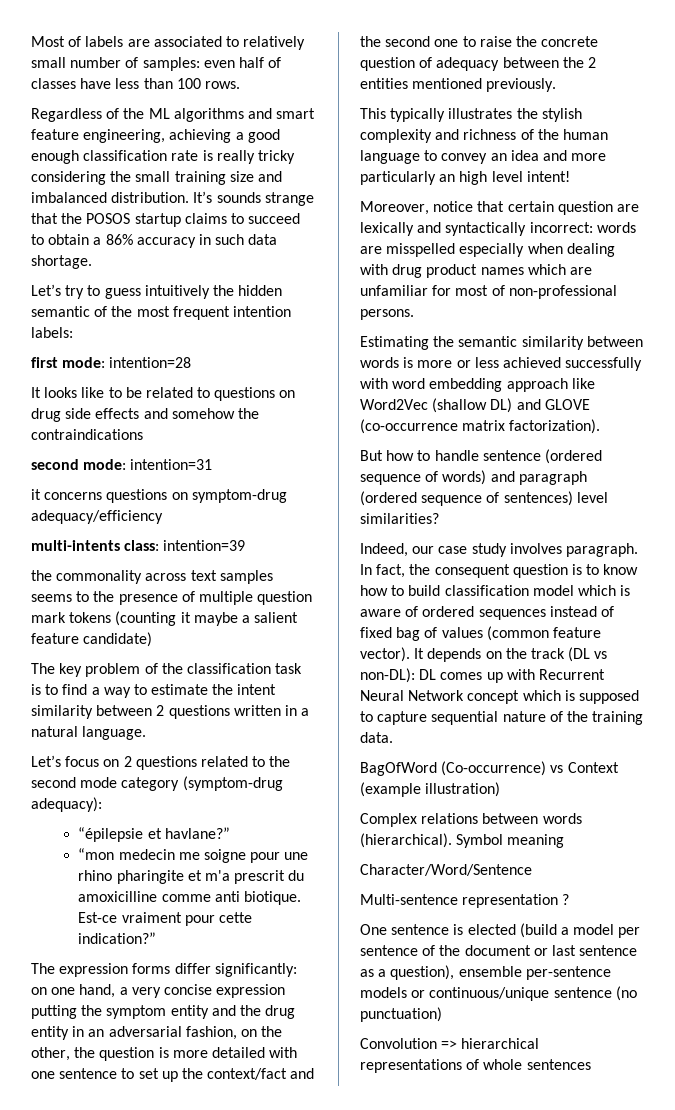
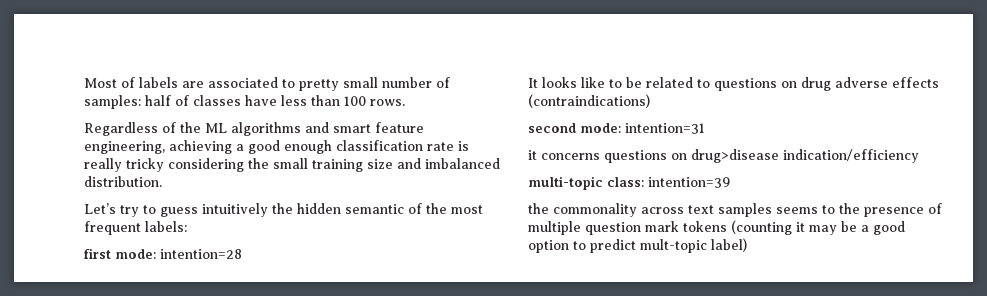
- Most of labels are associated to relatively small number of samples: even half of classes have less than 100 rows.
+ Most of labels are associated to pretty small number of samples: half of classes have less than 100 rows.
- It’s sounds strange that the POSOS startup claims to succeed to obtain a 86% accuracy in such data shortage.
- Let’s try to guess intuitively the hidden semantic of the most frequent intention labels:
+ Let’s try to guess intuitively the hidden semantic of the most frequent labels:
- It looks like to be related to questions on drug side effects and somehow the contraindications
+ It looks like to be related to questions on drug adverse effects (contraindications)
- it concerns questions on symptom-drug adequacy/efficiency
- multi-intents class: intention=39
+ it concerns questions on drug>disease indication/efficiency
+ multi-topic class: intention=39
- the commonality across text samples seems to the presence of multiple question mark tokens (counting it maybe a salient feature candidate)
- The key problem of the classification task is to find a way to estimate the intent similarity between 2 questions written in a natural language.
- Let’s focus on 2 questions related to the second mode category (symptom-drug adequacy):
- “épilepsie et havlane?”
- “mon medecin me soigne pour une rhino pharingite et m'a prescrit du amoxicilline comme anti biotique. Est-ce vraiment pour cette indication?”
- The expression forms differ significantly: on one hand, a very concise expression putting the symptom entity and the drug entity in an adversarial fashion, on the other, the question is more detailed with one sentence to set up the context/fact and the second one to raise the concrete question of adequacy between the 2 entities mentioned previously.
- This typically illustrates the stylish complexity and richness of the human language to convey an idea and more particularly an high level intent!
- Moreover, notice that certain question are lexically and syntactically incorrect: words are misspelled especially when dealing with drug product names which are unfamiliar for most of non-professional persons.
- Estimating the semantic similarity between words is more or less achieved successfully with word embedding approach like Word2Vec (shallow DL) and GLOVE (co-occurrence matrix factorization).
- But how to handle sentence (ordered sequence of words) and paragraph (ordered sequence of sentences) level similarities?
- Indeed, our case study involves paragraph. In fact, the consequent question is to know how to build classification model which is aware of ordered sequences instead of fixed bag of values (common feature vector). It depends on the track (DL vs non-DL): DL comes up with Recurrent Neural Network concept which is supposed to capture sequential nature of the training data.
- BagOfWord (Co-occurrence) vs Context (example illustration)
- Complex relations between words (hierarchical). Symbol meaning
- Character/Word/Sentence
- Multi-sentence representation ?
- One sentence is elected (build a model per sentence of the document or last sentence as a question), ensemble per-sentence models or continuous/unique sentence (no punctuation)
- Convolution => hierarchical representations of whole sentences
+ the commonality across text samples seems to the presence of multiple question mark tokens (counting it may be a good option to predict mult-topic label)

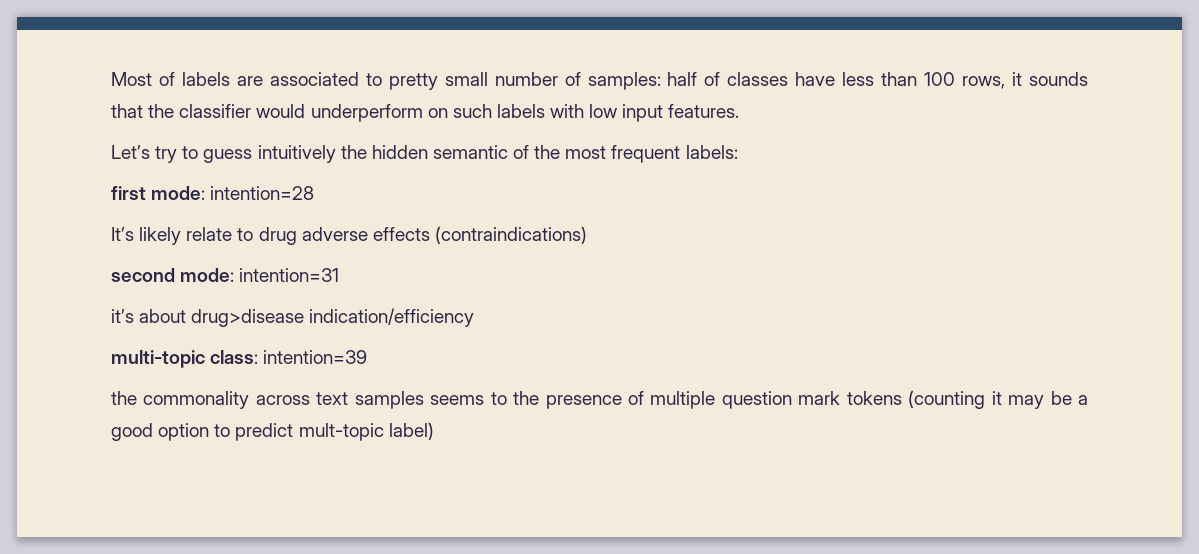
- Most of labels are associated to pretty small number of samples: half of classes have less than 100 rows.
- Regardless of the ML algorithms and smart feature engineering, achieving a good enough classification rate is really tricky considering the small training size and imbalanced distribution.
+ Most of labels are associated to pretty small number of samples: half of classes have less than 100 rows, it sounds that the classifier would underperform on such labels with low input features.
- It looks like to be related to questions on drug adverse effects (contraindications)
+ It’s likely relate to drug adverse effects (contraindications)
- it concerns questions on drug>disease indication/efficiency
+ it’s about drug>disease indication/efficiency

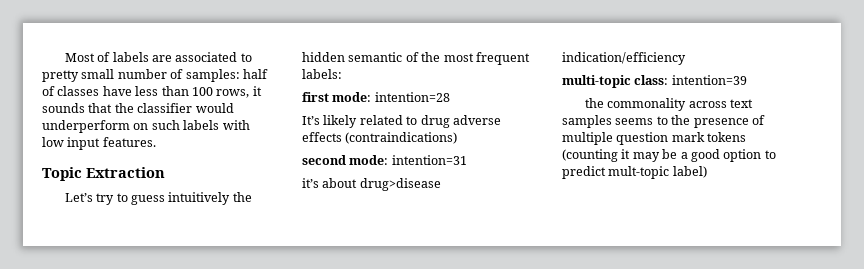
+ Topic Extraction
- It’s likely relate to drug adverse effects (contraindications)
+ It’s likely related to drug adverse effects (contraindications)

